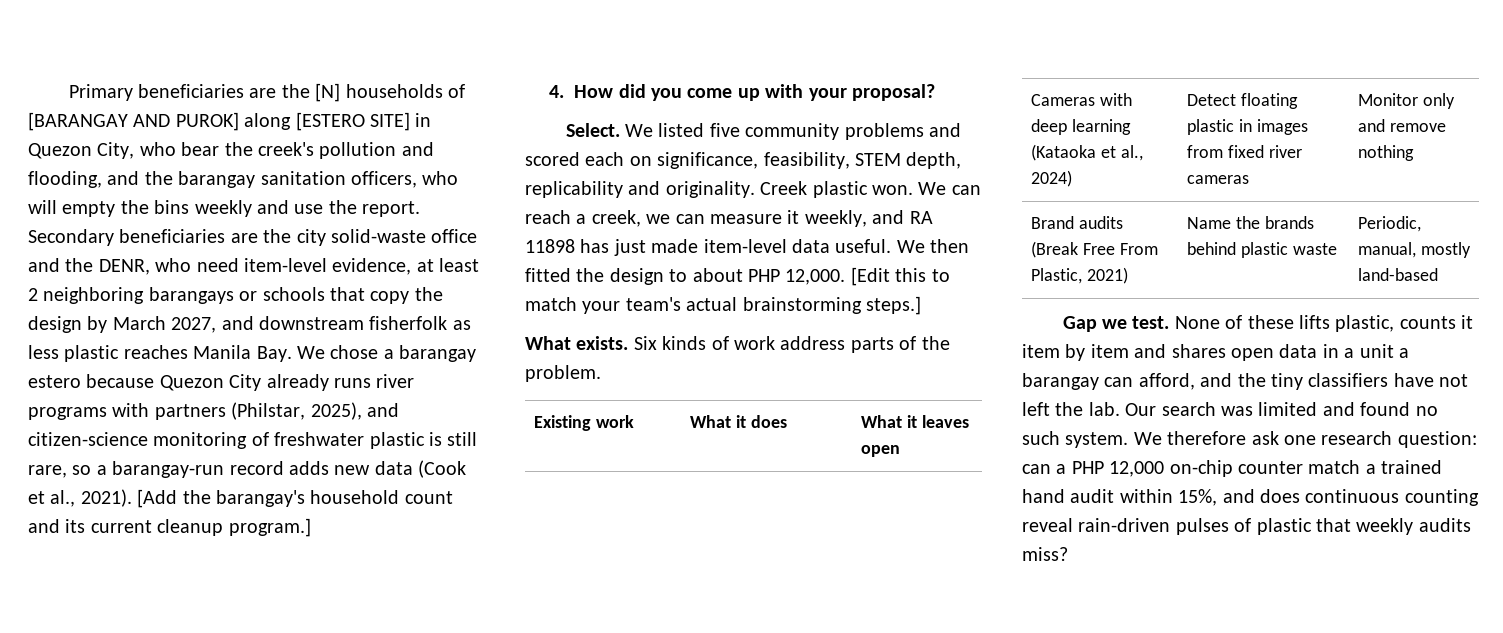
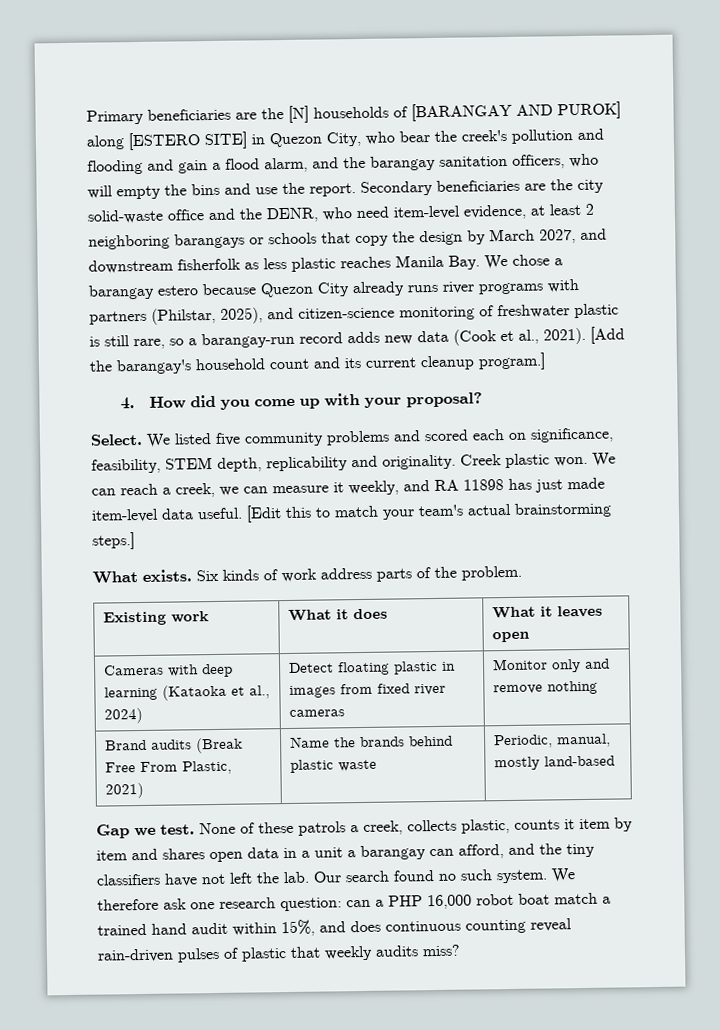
- Primary beneficiaries are the [N] households of [BARANGAY AND PUROK] along [ESTERO SITE] in Quezon City, who bear the creek's pollution and flooding, and the barangay sanitation officers, who will empty the bins weekly and use the report.
+ Primary beneficiaries are the [N] households of [BARANGAY AND PUROK] along [ESTERO SITE] in Quezon City, who bear the creek's pollution and flooding and gain a flood alarm, and the barangay sanitation officers, who will empty the bins and use the report.
- We then fitted the design to about PHP 12,000.
- None of these lifts plastic, counts it item by item and shares open data in a unit a barangay can afford, and the tiny classifiers have not left the lab.
+ None of these patrols a creek, collects plastic, counts it item by item and shares open data in a unit a barangay can afford, and the tiny classifiers have not left the lab.
- Our search was limited and found no such system.
+ Our search found no such system.
- We therefore ask one research question: can a PHP 12,000 on-chip counter match a trained hand audit within 15%, and does continuous counting reveal rain-driven pulses of plastic that weekly audits miss?
+ We therefore ask one research question: can a PHP 16,000 robot boat match a trained hand audit within 15%, and does continuous counting reveal rain-driven pulses of plastic that weekly audits miss?

